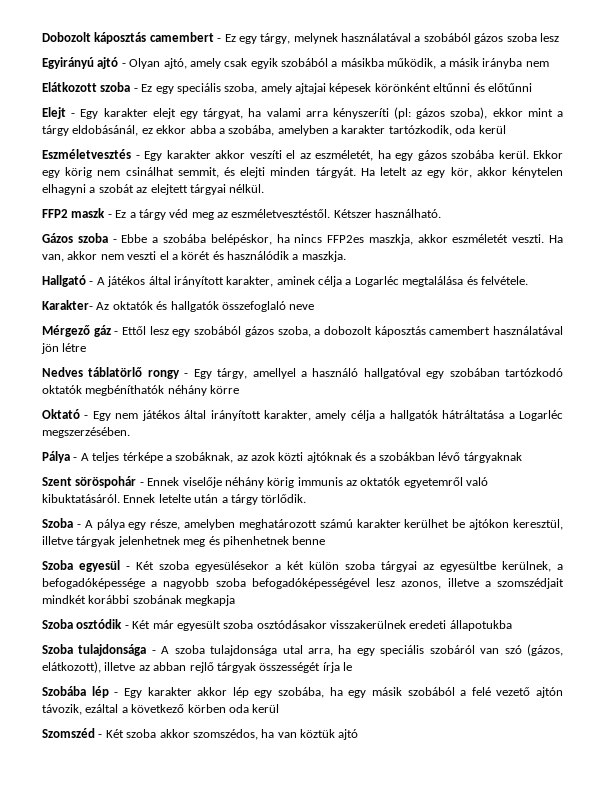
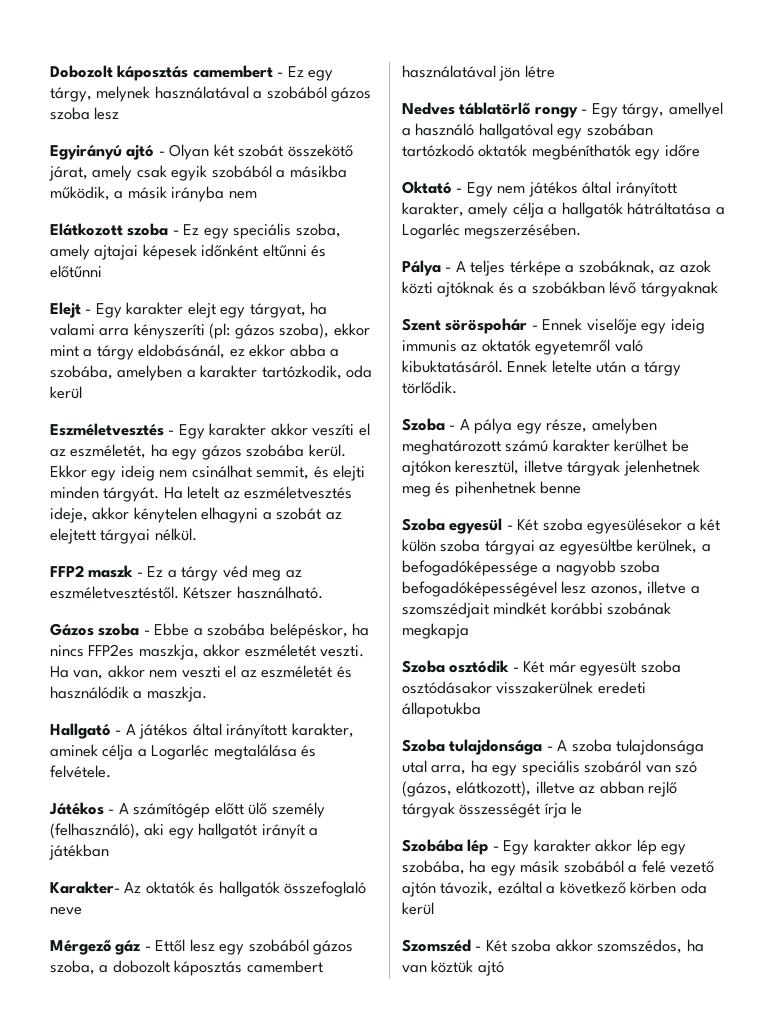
- Egyirányú ajtó - Olyan ajtó, amely csak egyik szobából a másikba működik, a másik irányba nem
+ Egyirányú ajtó - Olyan két szobát összekötő járat, amely csak egyik szobából a másikba működik, a másik irányba nem
- Elátkozott szoba - Ez egy speciális szoba, amely ajtajai képesek körönként eltűnni és előtűnni
+ Elátkozott szoba - Ez egy speciális szoba, amely ajtajai képesek időnként eltűnni és előtűnni
- Ekkor egy körig nem csinálhat semmit, és elejti minden tárgyát.
+ Ekkor egy ideig nem csinálhat semmit, és elejti minden tárgyát.
- Ha letelt az egy kör, akkor kénytelen elhagyni a szobát az elejtett tárgyai nélkül.
+ Ha letelt az eszméletvesztés ideje, akkor kénytelen elhagyni a szobát az elejtett tárgyai nélkül.
- Ha van, akkor nem veszti el a körét és használódik a maszkja.
+ Ha van, akkor nem veszti el az eszméletét és használódik a maszkja.
+ Játékos - A számítógép előtt ülő személy (felhasználó), aki egy hallgatót irányít a játékban
- Nedves táblatörlő rongy - Egy tárgy, amellyel a használó hallgatóval egy szobában tartózkodó oktatók megbéníthatók néhány körre
+ Nedves táblatörlő rongy - Egy tárgy, amellyel a használó hallgatóval egy szobában tartózkodó oktatók megbéníthatók egy időre
- Szent söröspohár - Ennek viselője néhány körig immunis az oktatók egyetemről való kibuktatásáról.
+ Szent söröspohár - Ennek viselője egy ideig immunis az oktatók egyetemről való kibuktatásáról.

